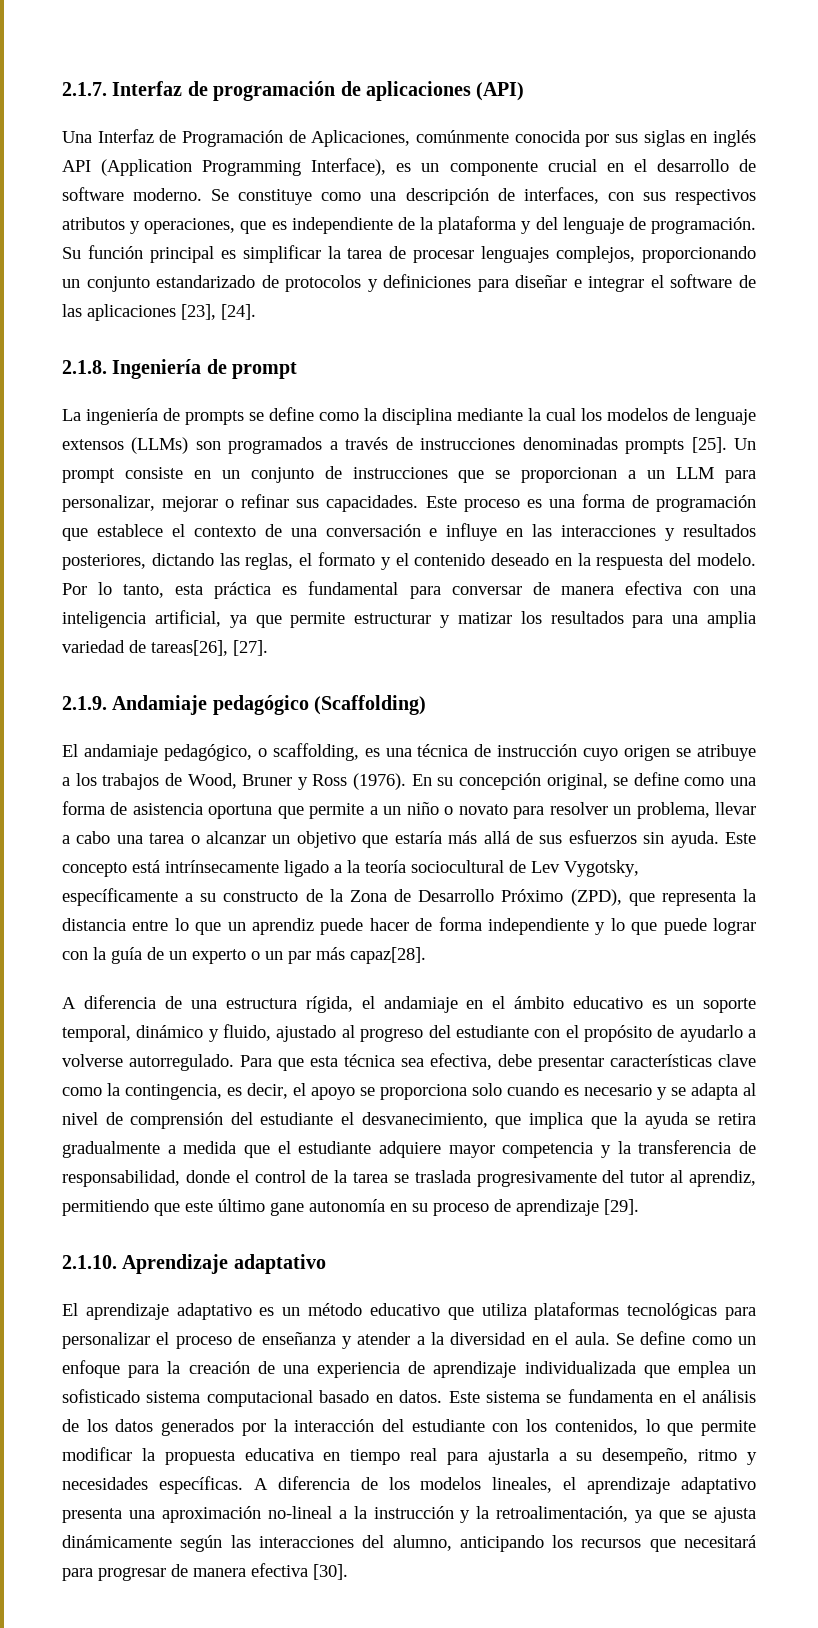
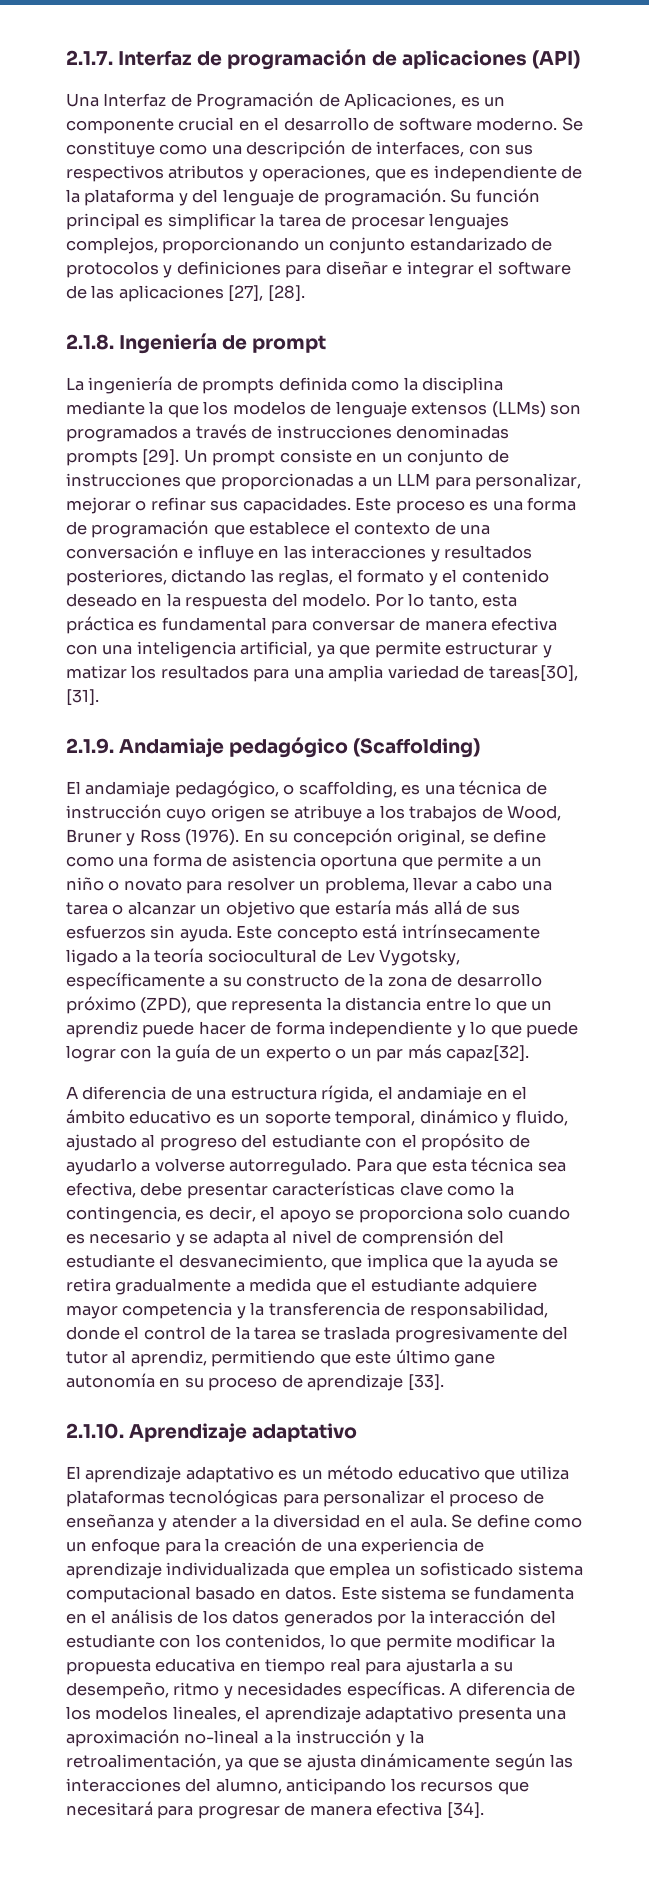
- Una Interfaz de Programación de Aplicaciones, comúnmente conocida por sus siglas en inglés API (Application Programming Interface), es un componente crucial en el desarrollo de software moderno.
+ Una Interfaz de Programación de Aplicaciones, es un componente crucial en el desarrollo de software moderno.
- Su función principal es simplificar la tarea de procesar lenguajes complejos, proporcionando un conjunto estandarizado de protocolos y definiciones para diseñar e integrar el software de las aplicaciones [23], [24].
+ Su función principal es simplificar la tarea de procesar lenguajes complejos, proporcionando un conjunto estandarizado de protocolos y definiciones para diseñar e integrar el software de las aplicaciones [27], [28].
- La ingeniería de prompts se define como la disciplina mediante la cual los modelos de lenguaje extensos (LLMs) son programados a través de instrucciones denominadas prompts [25].
+ La ingeniería de prompts definida como la disciplina mediante la que los modelos de lenguaje extensos (LLMs) son programados a través de instrucciones denominadas prompts [29].
- Un prompt consiste en un conjunto de instrucciones que se proporcionan a un LLM para personalizar, mejorar o refinar sus capacidades.
+ Un prompt consiste en un conjunto de instrucciones que proporcionadas a un LLM para personalizar, mejorar o refinar sus capacidades.
- Por lo tanto, esta práctica es fundamental para conversar de manera efectiva con una inteligencia artificial, ya que permite estructurar y matizar los resultados para una amplia variedad de tareas[26], [27].
+ Por lo tanto, esta práctica es fundamental para conversar de manera efectiva con una inteligencia artificial, ya que permite estructurar y matizar los resultados para una amplia variedad de tareas[30], [31].
- Este concepto está intrínsecamente ligado a la teoría sociocultural de Lev Vygotsky, específicamente a su constructo de la Zona de Desarrollo Próximo (ZPD), que representa la distancia entre lo que un aprendiz puede hacer de forma independiente y lo que puede lograr con la guía de un experto o un par más capaz[28].
+ Este concepto está intrínsecamente ligado a la teoría sociocultural de Lev Vygotsky, específicamente a su constructo de la zona de desarrollo próximo (ZPD), que representa la distancia entre lo que un aprendiz puede hacer de forma independiente y lo que puede lograr con la guía de un experto o un par más capaz[32].
- Para que esta técnica sea efectiva, debe presentar características clave como la contingencia, es decir, el apoyo se proporciona solo cuando es necesario y se adapta al nivel de comprensión del estudiante el desvanecimiento, que implica que la ayuda se retira gradualmente a medida que el estudiante adquiere mayor competencia y la transferencia de responsabilidad, donde el control de la tarea se traslada progresivamente del tutor al aprendiz, permitiendo que este último gane autonomía en su proceso de aprendizaje [29].
+ Para que esta técnica sea efectiva, debe presentar características clave como la contingencia, es decir, el apoyo se proporciona solo cuando es necesario y se adapta al nivel de comprensión del estudiante el desvanecimiento, que implica que la ayuda se retira gradualmente a medida que el estudiante adquiere mayor competencia y la transferencia de responsabilidad, donde el control de la tarea se traslada progresivamente del tutor al aprendiz, permitiendo que este último gane autonomía en su proceso de aprendizaje [33].
- A diferencia de los modelos lineales, el aprendizaje adaptativo presenta una aproximación no-lineal a la instrucción y la retroalimentación, ya que se ajusta dinámicamente según las interacciones del alumno, anticipando los recursos que necesitará para progresar de manera efectiva [30].
+ A diferencia de los modelos lineales, el aprendizaje adaptativo presenta una aproximación no-lineal a la instrucción y la retroalimentación, ya que se ajusta dinámicamente según las interacciones del alumno, anticipando los recursos que necesitará para progresar de manera efectiva [34].

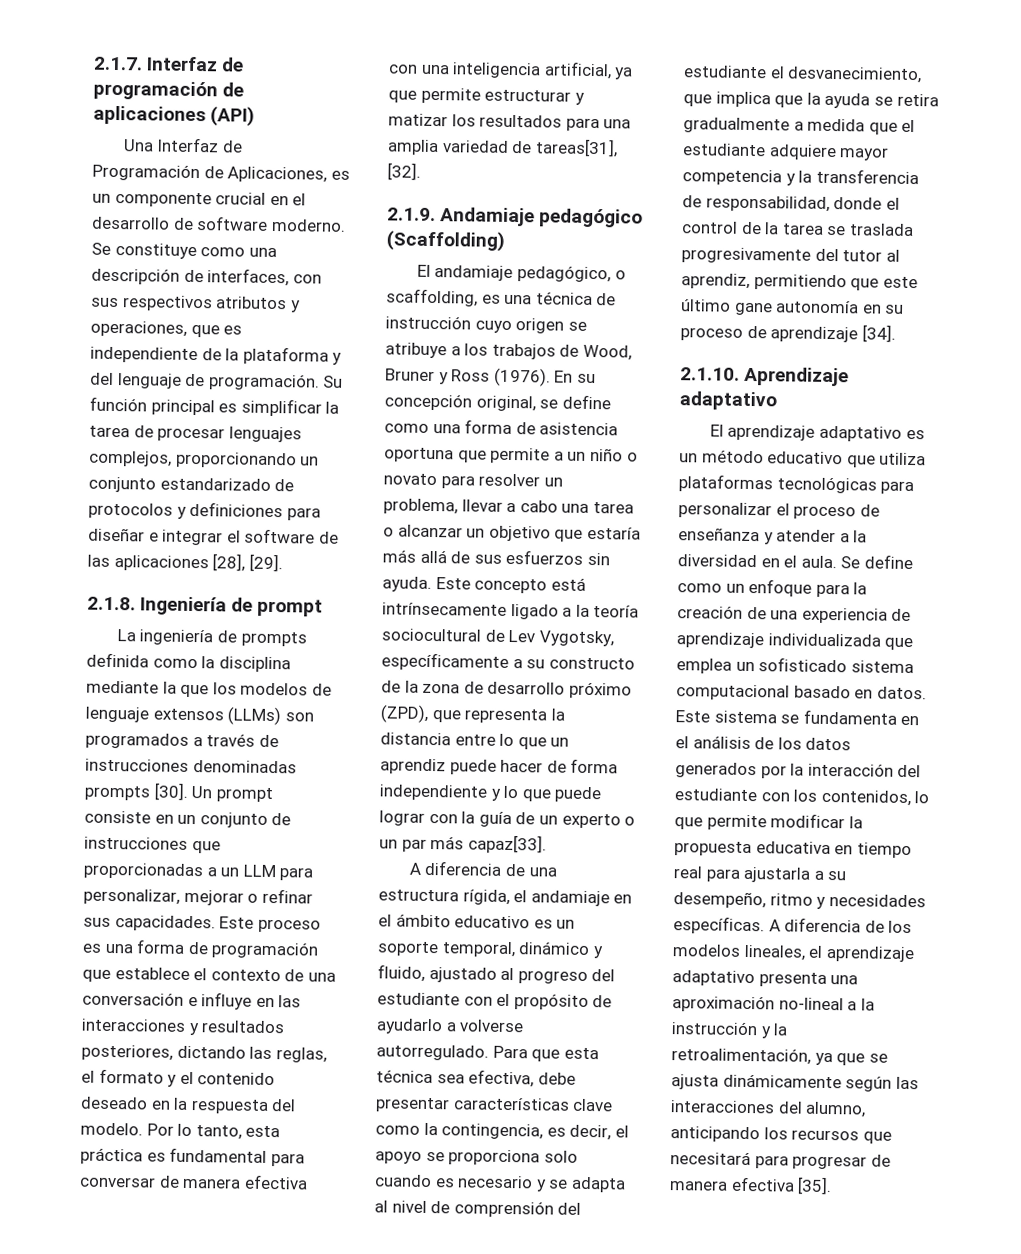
- Su función principal es simplificar la tarea de procesar lenguajes complejos, proporcionando un conjunto estandarizado de protocolos y definiciones para diseñar e integrar el software de las aplicaciones [27], [28].
+ Su función principal es simplificar la tarea de procesar lenguajes complejos, proporcionando un conjunto estandarizado de protocolos y definiciones para diseñar e integrar el software de las aplicaciones [28], [29].
- La ingeniería de prompts definida como la disciplina mediante la que los modelos de lenguaje extensos (LLMs) son programados a través de instrucciones denominadas prompts [29].
+ La ingeniería de prompts definida como la disciplina mediante la que los modelos de lenguaje extensos (LLMs) son programados a través de instrucciones denominadas prompts [30].
- Por lo tanto, esta práctica es fundamental para conversar de manera efectiva con una inteligencia artificial, ya que permite estructurar y matizar los resultados para una amplia variedad de tareas[30], [31].
+ Por lo tanto, esta práctica es fundamental para conversar de manera efectiva con una inteligencia artificial, ya que permite estructurar y matizar los resultados para una amplia variedad de tareas[31], [32].
- Este concepto está intrínsecamente ligado a la teoría sociocultural de Lev Vygotsky, específicamente a su constructo de la zona de desarrollo próximo (ZPD), que representa la distancia entre lo que un aprendiz puede hacer de forma independiente y lo que puede lograr con la guía de un experto o un par más capaz[32].
+ Este concepto está intrínsecamente ligado a la teoría sociocultural de Lev Vygotsky, específicamente a su constructo de la zona de desarrollo próximo (ZPD), que representa la distancia entre lo que un aprendiz puede hacer de forma independiente y lo que puede lograr con la guía de un experto o un par más capaz[33].
- Para que esta técnica sea efectiva, debe presentar características clave como la contingencia, es decir, el apoyo se proporciona solo cuando es necesario y se adapta al nivel de comprensión del estudiante el desvanecimiento, que implica que la ayuda se retira gradualmente a medida que el estudiante adquiere mayor competencia y la transferencia de responsabilidad, donde el control de la tarea se traslada progresivamente del tutor al aprendiz, permitiendo que este último gane autonomía en su proceso de aprendizaje [33].
+ Para que esta técnica sea efectiva, debe presentar características clave como la contingencia, es decir, el apoyo se proporciona solo cuando es necesario y se adapta al nivel de comprensión del estudiante el desvanecimiento, que implica que la ayuda se retira gradualmente a medida que el estudiante adquiere mayor competencia y la transferencia de responsabilidad, donde el control de la tarea se traslada progresivamente del tutor al aprendiz, permitiendo que este último gane autonomía en su proceso de aprendizaje [34].
- A diferencia de los modelos lineales, el aprendizaje adaptativo presenta una aproximación no-lineal a la instrucción y la retroalimentación, ya que se ajusta dinámicamente según las interacciones del alumno, anticipando los recursos que necesitará para progresar de manera efectiva [34].
+ A diferencia de los modelos lineales, el aprendizaje adaptativo presenta una aproximación no-lineal a la instrucción y la retroalimentación, ya que se ajusta dinámicamente según las interacciones del alumno, anticipando los recursos que necesitará para progresar de manera efectiva [35].

